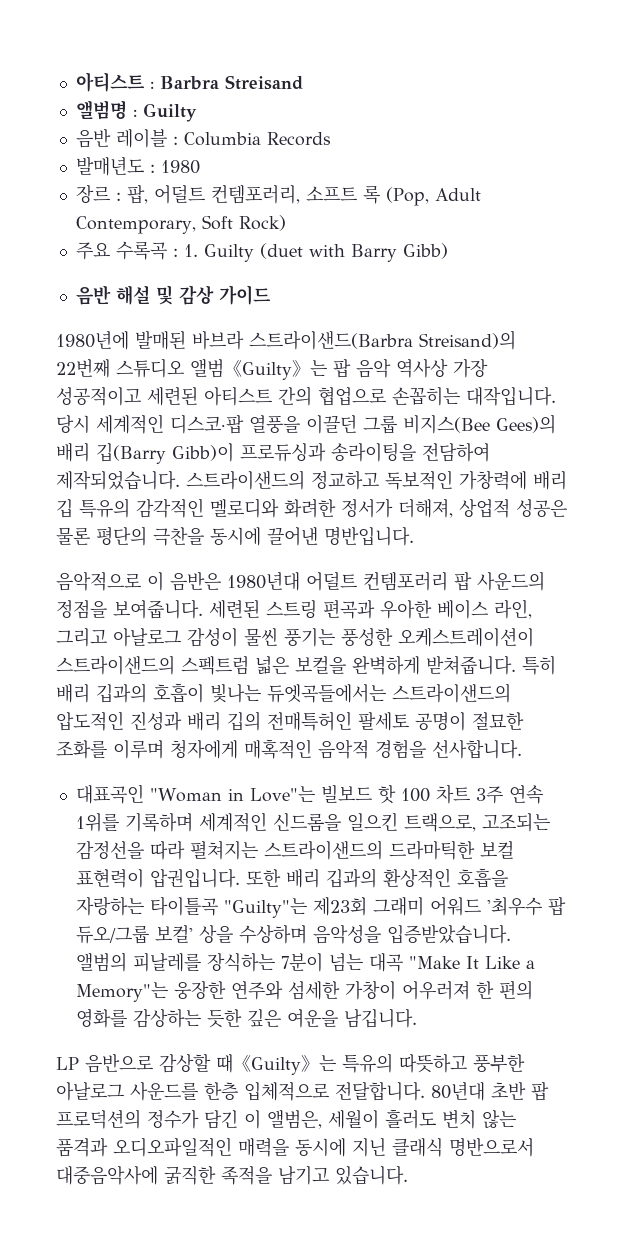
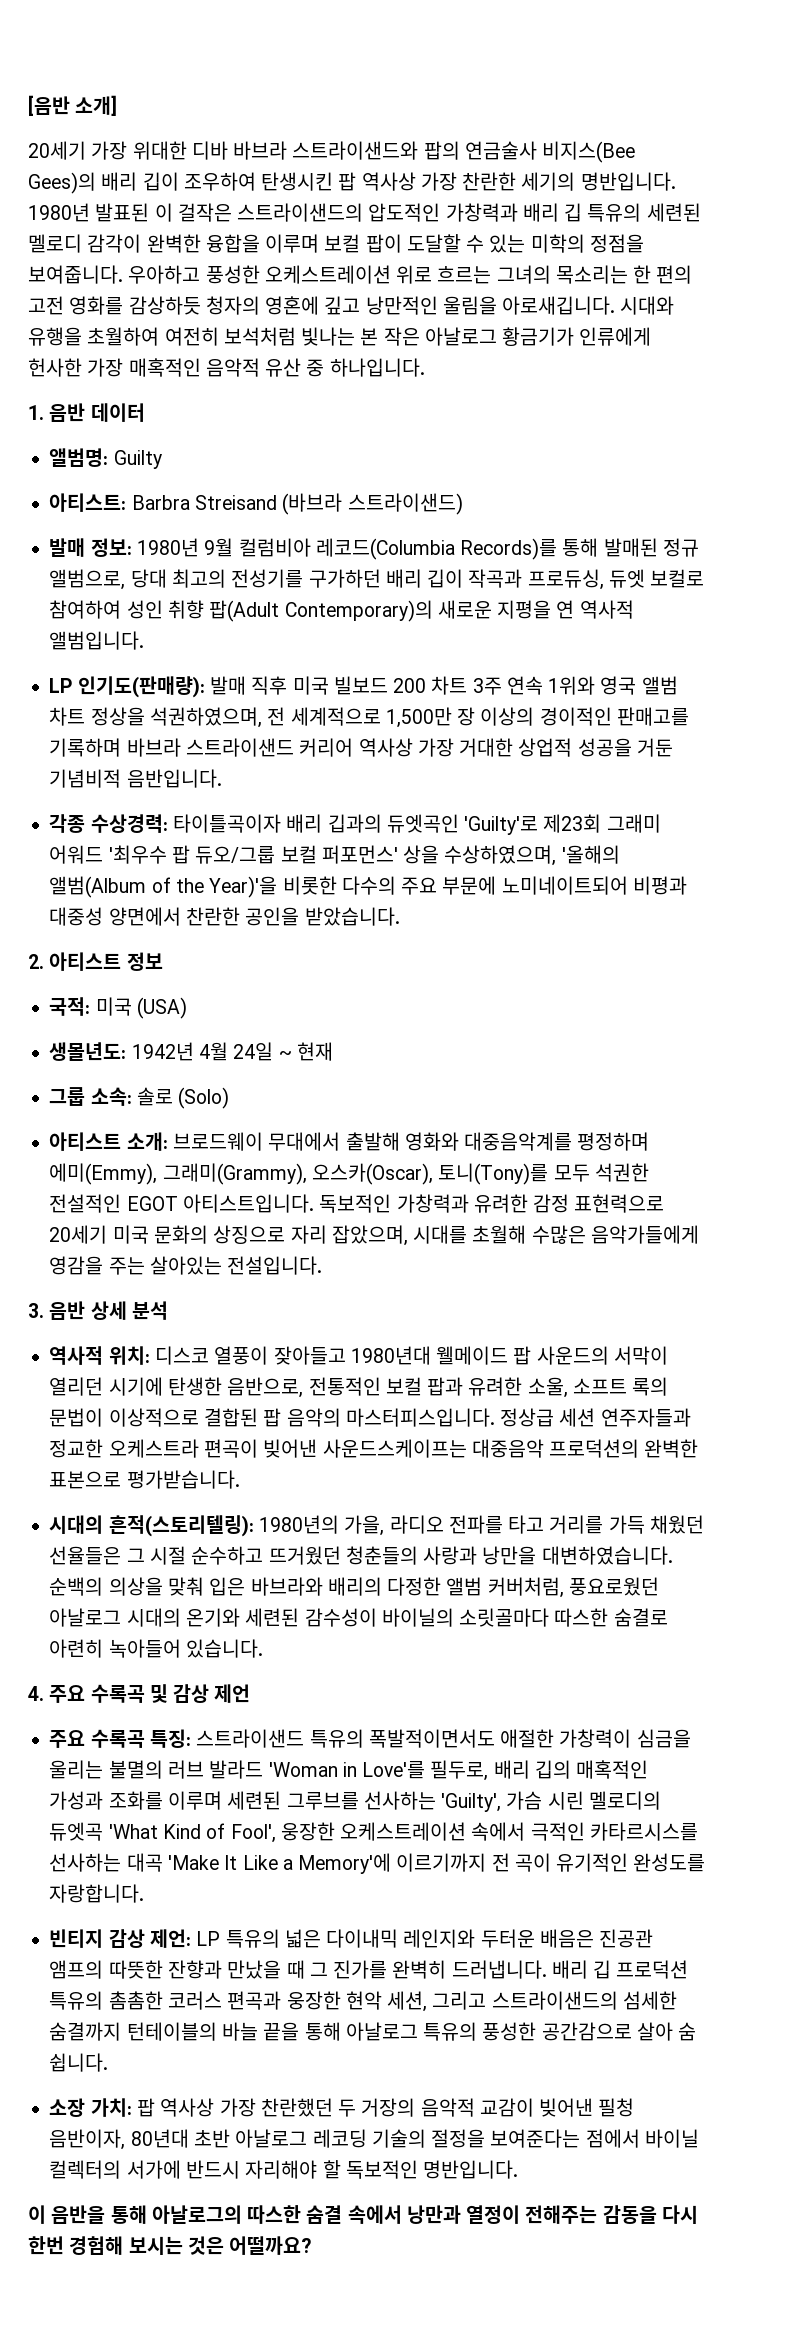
- 아티스트 : Barbra Streisand
- 앨범명 : Guilty
- 음반 레이블 : Columbia Records
- 발매년도 : 1980
- 장르 : 팝, 어덜트 컨템포러리, 소프트 록 (Pop, Adult Contemporary, Soft Rock)
- 주요 수록곡 : 1. Guilty (duet with Barry Gibb)
- 음반 해설 및 감상 가이드
- 1980년에 발매된 바브라 스트라이샌드(Barbra Streisand)의 22번째 스튜디오 앨범《Guilty》는 팝 음악 역사상 가장 성공적이고 세련된 아티스트 간의 협업으로 손꼽히는 대작입니다. 당시 세계적인 디스코·팝 열풍을 이끌던 그룹 비지스(Bee Gees)의 배리 깁(Barry Gibb)이 프로듀싱과 송라이팅을 전담하여 제작되었습니다. 스트라이샌드의 정교하고 독보적인 가창력에 배리 깁 특유의 감각적인 멜로디와 화려한 정서가 더해져, 상업적 성공은 물론 평단의 극찬을 동시에 끌어낸 명반입니다.
- 음악적으로 이 음반은 1980년대 어덜트 컨템포러리 팝 사운드의 정점을 보여줍니다. 세련된 스트링 편곡과 우아한 베이스 라인, 그리고 아날로그 감성이 물씬 풍기는 풍성한 오케스트레이션이 스트라이샌드의 스펙트럼 넓은 보컬을 완벽하게 받쳐줍니다. 특히 배리 깁과의 호흡이 빛나는 듀엣곡들에서는 스트라이샌드의 압도적인 진성과 배리 깁의 전매특허인 팔세토 공명이 절묘한 조화를 이루며 청자에게 매혹적인 음악적 경험을 선사합니다.
- 대표곡인 "Woman in Love"는 빌보드 핫 100 차트 3주 연속 1위를 기록하며 세계적인 신드롬을 일으킨 트랙으로, 고조되는 감정선을 따라 펼쳐지는 스트라이샌드의 드라마틱한 보컬 표현력이 압권입니다. 또한 배리 깁과의 환상적인 호흡을 자랑하는 타이틀곡 "Guilty"는 제23회 그래미 어워드 '최우수 팝 듀오/그룹 보컬' 상을 수상하며 음악성을 입증받았습니다. 앨범의 피날레를 장식하는 7분이 넘는 대곡 "Make It Like a Memory"는 웅장한 연주와 섬세한 가창이 어우러져 한 편의 영화를 감상하는 듯한 깊은 여운을 남깁니다.
- LP 음반으로 감상할 때《Guilty》는 특유의 따뜻하고 풍부한 아날로그 사운드를 한층 입체적으로 전달합니다. 80년대 초반 팝 프로덕션의 정수가 담긴 이 앨범은, 세월이 흘러도 변치 않는 품격과 오디오파일적인 매력을 동시에 지닌 클래식 명반으로서 대중음악사에 굵직한 족적을 남기고 있습니다.
+ [음반 소개]
+ 20세기 가장 위대한 디바 바브라 스트라이샌드와 팝의 연금술사 비지스(Bee Gees)의 배리 깁이 조우하여 탄생시킨 팝 역사상 가장 찬란한 세기의 명반입니다. 1980년 발표된 이 걸작은 스트라이샌드의 압도적인 가창력과 배리 깁 특유의 세련된 멜로디 감각이 완벽한 융합을 이루며 보컬 팝이 도달할 수 있는 미학의 정점을 보여줍니다. 우아하고 풍성한 오케스트레이션 위로 흐르는 그녀의 목소리는 한 편의 고전 영화를 감상하듯 청자의 영혼에 깊고 낭만적인 울림을 아로새깁니다. 시대와 유행을 초월하여 여전히 보석처럼 빛나는 본 작은 아날로그 황금기가 인류에게 헌사한 가장 매혹적인 음악적 유산 중 하나입니다.
+ 1. 음반 데이터
+ 앨범명: Guilty
+ 아티스트: Barbra Streisand (바브라 스트라이샌드)
+ 발매 정보: 1980년 9월 컬럼비아 레코드(Columbia Records)를 통해 발매된 정규 앨범으로, 당대 최고의 전성기를 구가하던 배리 깁이 작곡과 프로듀싱, 듀엣 보컬로 참여하여 성인 취향 팝(Adult Contemporary)의 새로운 지평을 연 역사적 앨범입니다.
+ LP 인기도(판매량): 발매 직후 미국 빌보드 200 차트 3주 연속 1위와 영국 앨범 차트 정상을 석권하였으며, 전 세계적으로 1,500만 장 이상의 경이적인 판매고를 기록하며 바브라 스트라이샌드 커리어 역사상 가장 거대한 상업적 성공을 거둔 기념비적 음반입니다.
+ 각종 수상경력: 타이틀곡이자 배리 깁과의 듀엣곡인 'Guilty'로 제23회 그래미 어워드 '최우수 팝 듀오/그룹 보컬 퍼포먼스' 상을 수상하였으며, '올해의 앨범(Album of the Year)'을 비롯한 다수의 주요 부문에 노미네이트되어 비평과 대중성 양면에서 찬란한 공인을 받았습니다.
+ 2. 아티스트 정보
+ 국적: 미국 (USA)
+ 생몰년도: 1942년 4월 24일 ~ 현재
+ 그룹 소속: 솔로 (Solo)
+ 아티스트 소개: 브로드웨이 무대에서 출발해 영화와 대중음악계를 평정하며 에미(Emmy), 그래미(Grammy), 오스카(Oscar), 토니(Tony)를 모두 석권한 전설적인 EGOT 아티스트입니다. 독보적인 가창력과 유려한 감정 표현력으로 20세기 미국 문화의 상징으로 자리 잡았으며, 시대를 초월해 수많은 음악가들에게 영감을 주는 살아있는 전설입니다.
+ 3. 음반 상세 분석
+ 역사적 위치: 디스코 열풍이 잦아들고 1980년대 웰메이드 팝 사운드의 서막이 열리던 시기에 탄생한 음반으로, 전통적인 보컬 팝과 유려한 소울, 소프트 록의 문법이 이상적으로 결합된 팝 음악의 마스터피스입니다. 정상급 세션 연주자들과 정교한 오케스트라 편곡이 빚어낸 사운드스케이프는 대중음악 프로덕션의 완벽한 표본으로 평가받습니다.
+ 시대의 흔적(스토리텔링): 1980년의 가을, 라디오 전파를 타고 거리를 가득 채웠던 선율들은 그 시절 순수하고 뜨거웠던 청춘들의 사랑과 낭만을 대변하였습니다. 순백의 의상을 맞춰 입은 바브라와 배리의 다정한 앨범 커버처럼, 풍요로웠던 아날로그 시대의 온기와 세련된 감수성이 바이닐의 소릿골마다 따스한 숨결로 아련히 녹아들어 있습니다.
+ 4. 주요 수록곡 및 감상 제언
+ 주요 수록곡 특징: 스트라이샌드 특유의 폭발적이면서도 애절한 가창력이 심금을 울리는 불멸의 러브 발라드 'Woman in Love'를 필두로, 배리 깁의 매혹적인 가성과 조화를 이루며 세련된 그루브를 선사하는 'Guilty', 가슴 시린 멜로디의 듀엣곡 'What Kind of Fool', 웅장한 오케스트레이션 속에서 극적인 카타르시스를 선사하는 대곡 'Make It Like a Memory'에 이르기까지 전 곡이 유기적인 완성도를 자랑합니다.
+ 빈티지 감상 제언: LP 특유의 넓은 다이내믹 레인지와 두터운 배음은 진공관 앰프의 따뜻한 잔향과 만났을 때 그 진가를 완벽히 드러냅니다. 배리 깁 프로덕션 특유의 촘촘한 코러스 편곡과 웅장한 현악 세션, 그리고 스트라이샌드의 섬세한 숨결까지 턴테이블의 바늘 끝을 통해 아날로그 특유의 풍성한 공간감으로 살아 숨 쉽니다.
+ 소장 가치: 팝 역사상 가장 찬란했던 두 거장의 음악적 교감이 빚어낸 필청 음반이자, 80년대 초반 아날로그 레코딩 기술의 절정을 보여준다는 점에서 바이닐 컬렉터의 서가에 반드시 자리해야 할 독보적인 명반입니다.
+ 이 음반을 통해 아날로그의 따스한 숨결 속에서 낭만과 열정이 전해주는 감동을 다시 한번 경험해 보시는 것은 어떨까요?

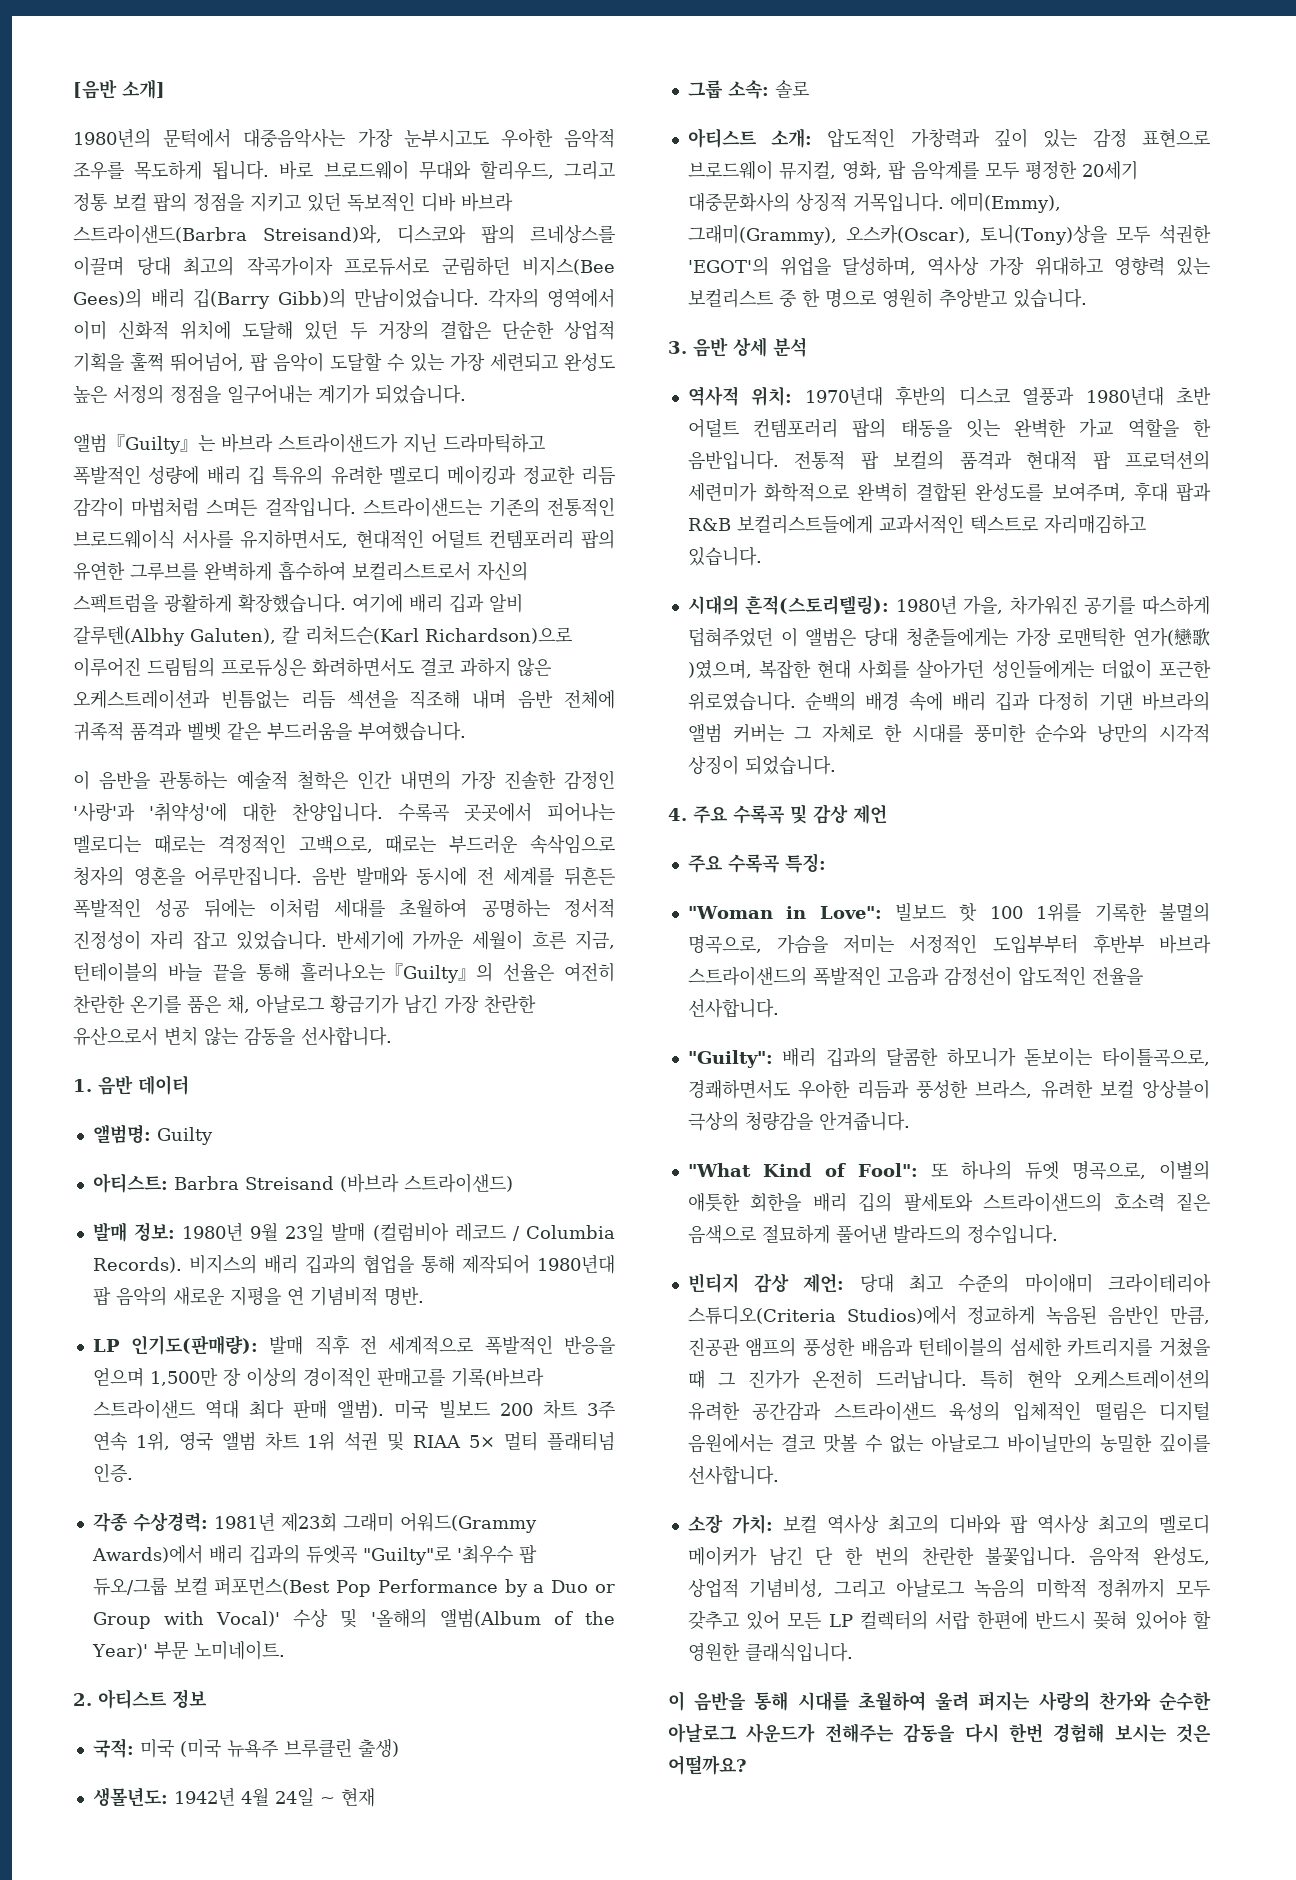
- 20세기 가장 위대한 디바 바브라 스트라이샌드와 팝의 연금술사 비지스(Bee Gees)의 배리 깁이 조우하여 탄생시킨 팝 역사상 가장 찬란한 세기의 명반입니다. 1980년 발표된 이 걸작은 스트라이샌드의 압도적인 가창력과 배리 깁 특유의 세련된 멜로디 감각이 완벽한 융합을 이루며 보컬 팝이 도달할 수 있는 미학의 정점을 보여줍니다. 우아하고 풍성한 오케스트레이션 위로 흐르는 그녀의 목소리는 한 편의 고전 영화를 감상하듯 청자의 영혼에 깊고 낭만적인 울림을 아로새깁니다. 시대와 유행을 초월하여 여전히 보석처럼 빛나는 본 작은 아날로그 황금기가 인류에게 헌사한 가장 매혹적인 음악적 유산 중 하나입니다.
+ 1980년의 문턱에서 대중음악사는 가장 눈부시고도 우아한 음악적 조우를 목도하게 됩니다. 바로 브로드웨이 무대와 할리우드, 그리고 정통 보컬 팝의 정점을 지키고 있던 독보적인 디바 바브라 스트라이샌드(Barbra Streisand)와, 디스코와 팝의 르네상스를 이끌며 당대 최고의 작곡가이자 프로듀서로 군림하던 비지스(Bee Gees)의 배리 깁(Barry Gibb)의 만남이었습니다. 각자의 영역에서 이미 신화적 위치에 도달해 있던 두 거장의 결합은 단순한 상업적 기획을 훌쩍 뛰어넘어, 팝 음악이 도달할 수 있는 가장 세련되고 완성도 높은 서정의 정점을 일구어내는 계기가 되었습니다.
+ 앨범『Guilty』는 바브라 스트라이샌드가 지닌 드라마틱하고 폭발적인 성량에 배리 깁 특유의 유려한 멜로디 메이킹과 정교한 리듬 감각이 마법처럼 스며든 걸작입니다. 스트라이샌드는 기존의 전통적인 브로드웨이식 서사를 유지하면서도, 현대적인 어덜트 컨템포러리 팝의 유연한 그루브를 완벽하게 흡수하여 보컬리스트로서 자신의 스펙트럼을 광활하게 확장했습니다. 여기에 배리 깁과 알비 갈루텐(Albhy Galuten), 칼 리처드슨(Karl Richardson)으로 이루어진 드림팀의 프로듀싱은 화려하면서도 결코 과하지 않은 오케스트레이션과 빈틈없는 리듬 섹션을 직조해 내며 음반 전체에 귀족적 품격과 벨벳 같은 부드러움을 부여했습니다.
+ 이 음반을 관통하는 예술적 철학은 인간 내면의 가장 진솔한 감정인 '사랑'과 '취약성'에 대한 찬양입니다. 수록곡 곳곳에서 피어나는 멜로디는 때로는 격정적인 고백으로, 때로는 부드러운 속삭임으로 청자의 영혼을 어루만집니다. 음반 발매와 동시에 전 세계를 뒤흔든 폭발적인 성공 뒤에는 이처럼 세대를 초월하여 공명하는 정서적 진정성이 자리 잡고 있었습니다. 반세기에 가까운 세월이 흐른 지금, 턴테이블의 바늘 끝을 통해 흘러나오는『Guilty』의 선율은 여전히 찬란한 온기를 품은 채, 아날로그 황금기가 남긴 가장 찬란한 유산으로서 변치 않는 감동을 선사합니다.
- 발매 정보: 1980년 9월 컬럼비아 레코드(Columbia Records)를 통해 발매된 정규 앨범으로, 당대 최고의 전성기를 구가하던 배리 깁이 작곡과 프로듀싱, 듀엣 보컬로 참여하여 성인 취향 팝(Adult Contemporary)의 새로운 지평을 연 역사적 앨범입니다.
+ 발매 정보: 1980년 9월 23일 발매 (컬럼비아 레코드 / Columbia Records). 비지스의 배리 깁과의 협업을 통해 제작되어 1980년대 팝 음악의 새로운 지평을 연 기념비적 명반.
- LP 인기도(판매량): 발매 직후 미국 빌보드 200 차트 3주 연속 1위와 영국 앨범 차트 정상을 석권하였으며, 전 세계적으로 1,500만 장 이상의 경이적인 판매고를 기록하며 바브라 스트라이샌드 커리어 역사상 가장 거대한 상업적 성공을 거둔 기념비적 음반입니다.
- 각종 수상경력: 타이틀곡이자 배리 깁과의 듀엣곡인 'Guilty'로 제23회 그래미 어워드 '최우수 팝 듀오/그룹 보컬 퍼포먼스' 상을 수상하였으며, '올해의 앨범(Album of the Year)'을 비롯한 다수의 주요 부문에 노미네이트되어 비평과 대중성 양면에서 찬란한 공인을 받았습니다.
+ LP 인기도(판매량): 발매 직후 전 세계적으로 폭발적인 반응을 얻으며 1,500만 장 이상의 경이적인 판매고를 기록(바브라 스트라이샌드 역대 최다 판매 앨범). 미국 빌보드 200 차트 3주 연속 1위, 영국 앨범 차트 1위 석권 및 RIAA 5× 멀티 플래티넘 인증.
+ 각종 수상경력: 1981년 제23회 그래미 어워드(Grammy Awards)에서 배리 깁과의 듀엣곡 "Guilty"로 '최우수 팝 듀오/그룹 보컬 퍼포먼스(Best Pop Performance by a Duo or Group with Vocal)' 수상 및 '올해의 앨범(Album of the Year)' 부문 노미네이트.
- 국적: 미국 (USA)
+ 국적: 미국 (미국 뉴욕주 브루클린 출생)
- 그룹 소속: 솔로 (Solo)
+ 그룹 소속: 솔로
- 아티스트 소개: 브로드웨이 무대에서 출발해 영화와 대중음악계를 평정하며 에미(Emmy), 그래미(Grammy), 오스카(Oscar), 토니(Tony)를 모두 석권한 전설적인 EGOT 아티스트입니다. 독보적인 가창력과 유려한 감정 표현력으로 20세기 미국 문화의 상징으로 자리 잡았으며, 시대를 초월해 수많은 음악가들에게 영감을 주는 살아있는 전설입니다.
+ 아티스트 소개: 압도적인 가창력과 깊이 있는 감정 표현으로 브로드웨이 뮤지컬, 영화, 팝 음악계를 모두 평정한 20세기 대중문화사의 상징적 거목입니다. 에미(Emmy), 그래미(Grammy), 오스카(Oscar), 토니(Tony)상을 모두 석권한 'EGOT'의 위업을 달성하며, 역사상 가장 위대하고 영향력 있는 보컬리스트 중 한 명으로 영원히 추앙받고 있습니다.
- 역사적 위치: 디스코 열풍이 잦아들고 1980년대 웰메이드 팝 사운드의 서막이 열리던 시기에 탄생한 음반으로, 전통적인 보컬 팝과 유려한 소울, 소프트 록의 문법이 이상적으로 결합된 팝 음악의 마스터피스입니다. 정상급 세션 연주자들과 정교한 오케스트라 편곡이 빚어낸 사운드스케이프는 대중음악 프로덕션의 완벽한 표본으로 평가받습니다.
- 시대의 흔적(스토리텔링): 1980년의 가을, 라디오 전파를 타고 거리를 가득 채웠던 선율들은 그 시절 순수하고 뜨거웠던 청춘들의 사랑과 낭만을 대변하였습니다. 순백의 의상을 맞춰 입은 바브라와 배리의 다정한 앨범 커버처럼, 풍요로웠던 아날로그 시대의 온기와 세련된 감수성이 바이닐의 소릿골마다 따스한 숨결로 아련히 녹아들어 있습니다.
+ 역사적 위치: 1970년대 후반의 디스코 열풍과 1980년대 초반 어덜트 컨템포러리 팝의 태동을 잇는 완벽한 가교 역할을 한 음반입니다. 전통적 팝 보컬의 품격과 현대적 팝 프로덕션의 세련미가 화학적으로 완벽히 결합된 완성도를 보여주며, 후대 팝과 R&B 보컬리스트들에게 교과서적인 텍스트로 자리매김하고 있습니다.
+ 시대의 흔적(스토리텔링): 1980년 가을, 차가워진 공기를 따스하게 덥혀주었던 이 앨범은 당대 청춘들에게는 가장 로맨틱한 연가(戀歌)였으며, 복잡한 현대 사회를 살아가던 성인들에게는 더없이 포근한 위로였습니다. 순백의 배경 속에 배리 깁과 다정히 기댄 바브라의 앨범 커버는 그 자체로 한 시대를 풍미한 순수와 낭만의 시각적 상징이 되었습니다.
- 주요 수록곡 특징: 스트라이샌드 특유의 폭발적이면서도 애절한 가창력이 심금을 울리는 불멸의 러브 발라드 'Woman in Love'를 필두로, 배리 깁의 매혹적인 가성과 조화를 이루며 세련된 그루브를 선사하는 'Guilty', 가슴 시린 멜로디의 듀엣곡 'What Kind of Fool', 웅장한 오케스트레이션 속에서 극적인 카타르시스를 선사하는 대곡 'Make It Like a Memory'에 이르기까지 전 곡이 유기적인 완성도를 자랑합니다.
- 빈티지 감상 제언: LP 특유의 넓은 다이내믹 레인지와 두터운 배음은 진공관 앰프의 따뜻한 잔향과 만났을 때 그 진가를 완벽히 드러냅니다. 배리 깁 프로덕션 특유의 촘촘한 코러스 편곡과 웅장한 현악 세션, 그리고 스트라이샌드의 섬세한 숨결까지 턴테이블의 바늘 끝을 통해 아날로그 특유의 풍성한 공간감으로 살아 숨 쉽니다.
- 소장 가치: 팝 역사상 가장 찬란했던 두 거장의 음악적 교감이 빚어낸 필청 음반이자, 80년대 초반 아날로그 레코딩 기술의 절정을 보여준다는 점에서 바이닐 컬렉터의 서가에 반드시 자리해야 할 독보적인 명반입니다.
- 이 음반을 통해 아날로그의 따스한 숨결 속에서 낭만과 열정이 전해주는 감동을 다시 한번 경험해 보시는 것은 어떨까요?
+ 주요 수록곡 특징:
+ "Woman in Love": 빌보드 핫 100 1위를 기록한 불멸의 명곡으로, 가슴을 저미는 서정적인 도입부부터 후반부 바브라 스트라이샌드의 폭발적인 고음과 감정선이 압도적인 전율을 선사합니다.
+ "Guilty": 배리 깁과의 달콤한 하모니가 돋보이는 타이틀곡으로, 경쾌하면서도 우아한 리듬과 풍성한 브라스, 유려한 보컬 앙상블이 극상의 청량감을 안겨줍니다.
+ "What Kind of Fool": 또 하나의 듀엣 명곡으로, 이별의 애틋한 회한을 배리 깁의 팔세토와 스트라이샌드의 호소력 짙은 음색으로 절묘하게 풀어낸 발라드의 정수입니다.
+ 빈티지 감상 제언: 당대 최고 수준의 마이애미 크라이테리아 스튜디오(Criteria Studios)에서 정교하게 녹음된 음반인 만큼, 진공관 앰프의 풍성한 배음과 턴테이블의 섬세한 카트리지를 거쳤을 때 그 진가가 온전히 드러납니다. 특히 현악 오케스트레이션의 유려한 공간감과 스트라이샌드 육성의 입체적인 떨림은 디지털 음원에서는 결코 맛볼 수 없는 아날로그 바이닐만의 농밀한 깊이를 선사합니다.
+ 소장 가치: 보컬 역사상 최고의 디바와 팝 역사상 최고의 멜로디 메이커가 남긴 단 한 번의 찬란한 불꽃입니다. 음악적 완성도, 상업적 기념비성, 그리고 아날로그 녹음의 미학적 정취까지 모두 갖추고 있어 모든 LP 컬렉터의 서랍 한편에 반드시 꽂혀 있어야 할 영원한 클래식입니다.
+ 이 음반을 통해 시대를 초월하여 울려 퍼지는 사랑의 찬가와 순수한 아날로그 사운드가 전해주는 감동을 다시 한번 경험해 보시는 것은 어떨까요?

